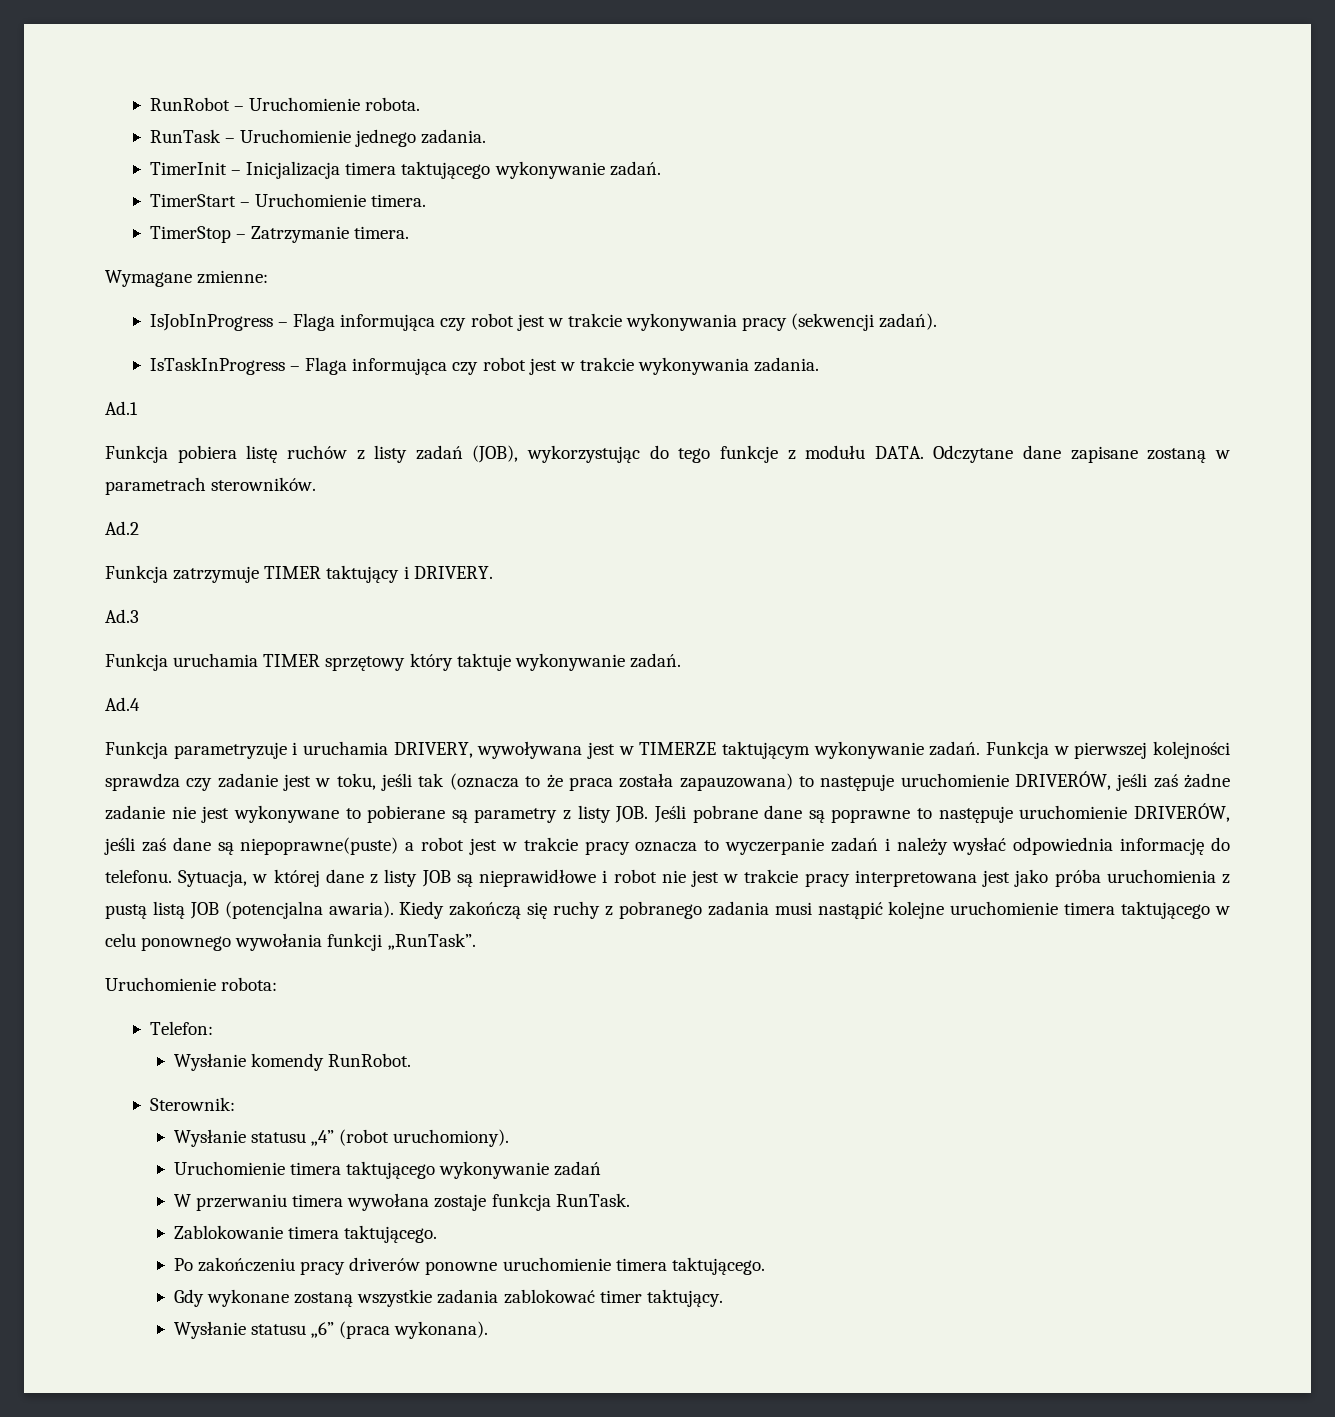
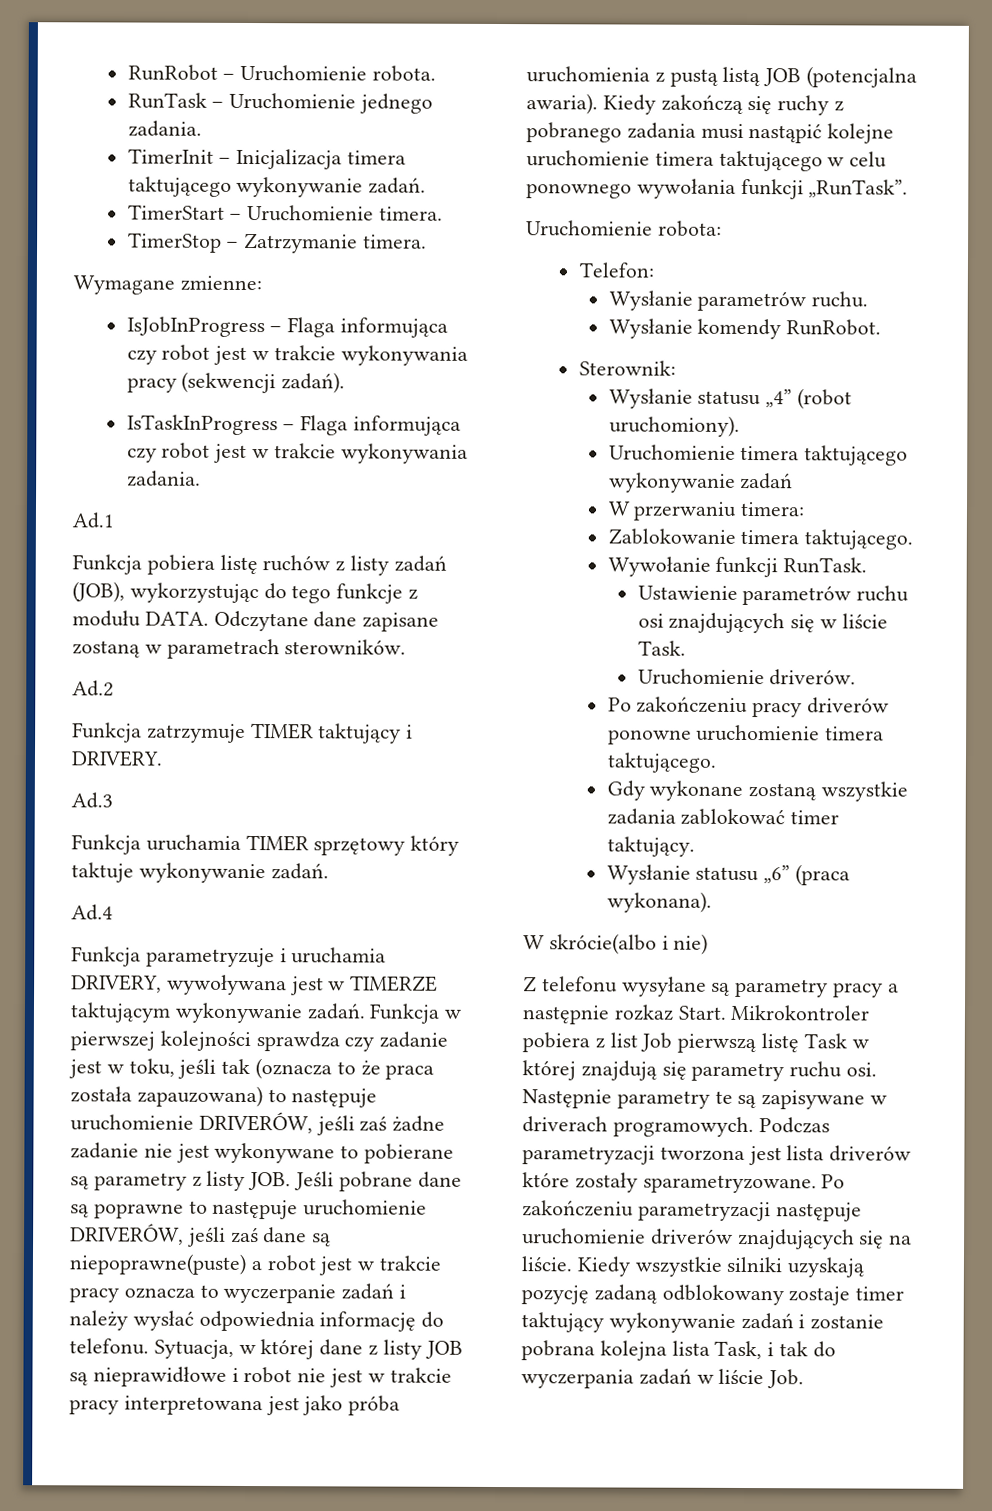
+ Wysłanie parametrów ruchu.
- W przerwaniu timera wywołana zostaje funkcja RunTask.
+ W przerwaniu timera:
  Zablokowanie timera taktującego.
+ Wywołanie funkcji RunTask.
+ Ustawienie parametrów ruchu osi znajdujących się w liście Task.
+ Uruchomienie driverów.
+ W skrócie(albo i nie)
+ Z telefonu wysyłane są parametry pracy a następnie rozkaz Start. Mikrokontroler pobiera z list Job pierwszą listę Task w której znajdują się parametry ruchu osi. Następnie parametry te są zapisywane w driverach programowych. Podczas parametryzacji tworzona jest lista driverów które zostały sparametryzowane. Po zakończeniu parametryzacji następuje uruchomienie driverów znajdujących się na liście. Kiedy wszystkie silniki uzyskają pozycję zadaną odblokowany zostaje timer taktujący wykonywanie zadań i zostanie pobrana kolejna lista Task, i tak do wyczerpania zadań w liście Job.

